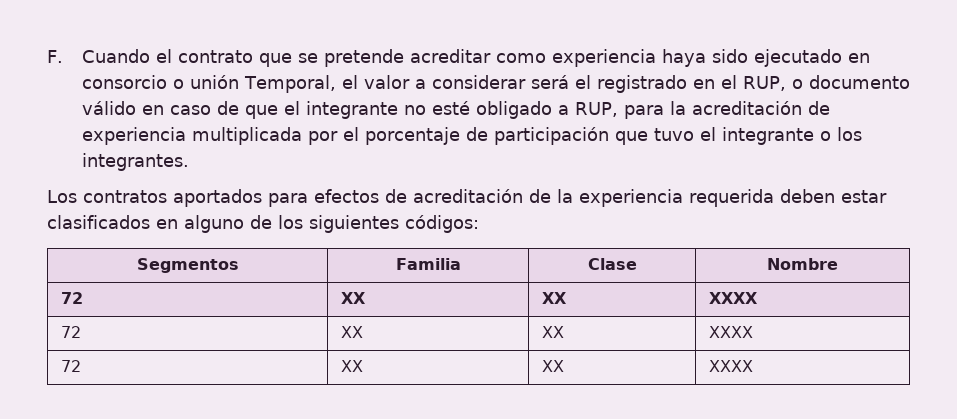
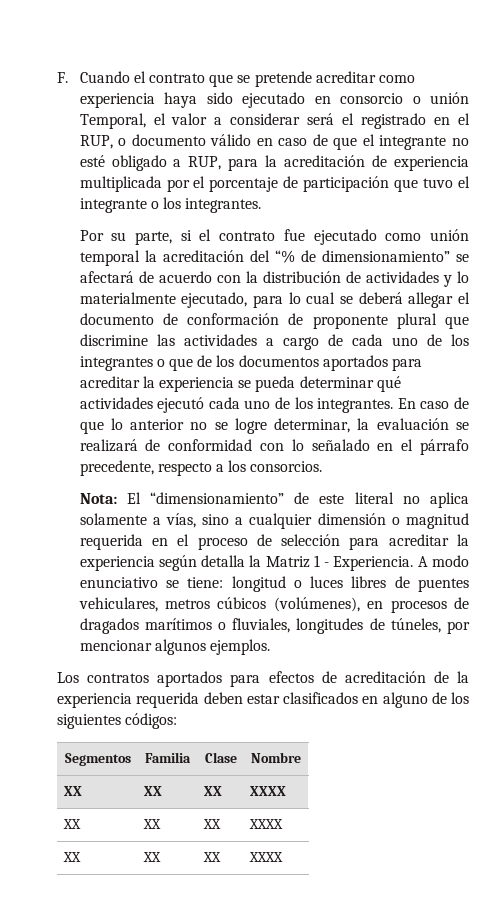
+ Por su parte, si el contrato fue ejecutado como unión temporal la acreditación del “% de dimensionamiento” se afectará de acuerdo con la distribución de actividades y lo materialmente ejecutado, para lo cual se deberá allegar el documento de conformación de proponente plural que discrimine las actividades a cargo de cada uno de los integrantes o que de los documentos aportados para acreditar la experiencia se pueda determinar qué actividades ejecutó cada uno de los integrantes. En caso de que lo anterior no se logre determinar, la evaluación se realizará de conformidad con lo señalado en el párrafo precedente, respecto a los consorcios.
+ Nota: El “dimensionamiento” de este literal no aplica solamente a vías, sino a cualquier dimensión o magnitud requerida en el proceso de selección para acreditar la experiencia según detalla la Matriz 1 - Experiencia. A modo enunciativo se tiene: longitud o luces libres de puentes vehiculares, metros cúbicos (volúmenes), en procesos de dragados marítimos o fluviales, longitudes de túneles, por mencionar algunos ejemplos.
  Segmentos | Familia | Clase | Nombre
- 72 | XX | XX | XXXX
- 72 | XX | XX | XXXX
- 72 | XX | XX | XXXX
+ XX | XX | XX | XXXX
+ XX | XX | XX | XXXX
+ XX | XX | XX | XXXX

